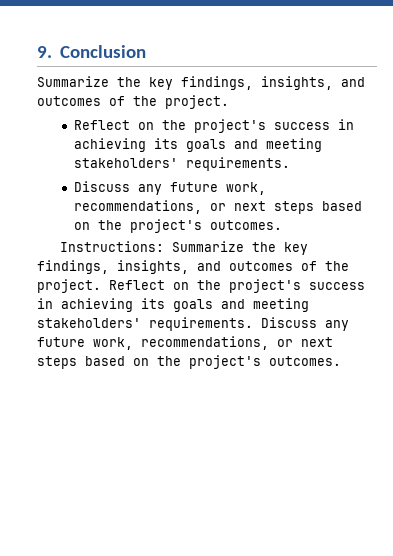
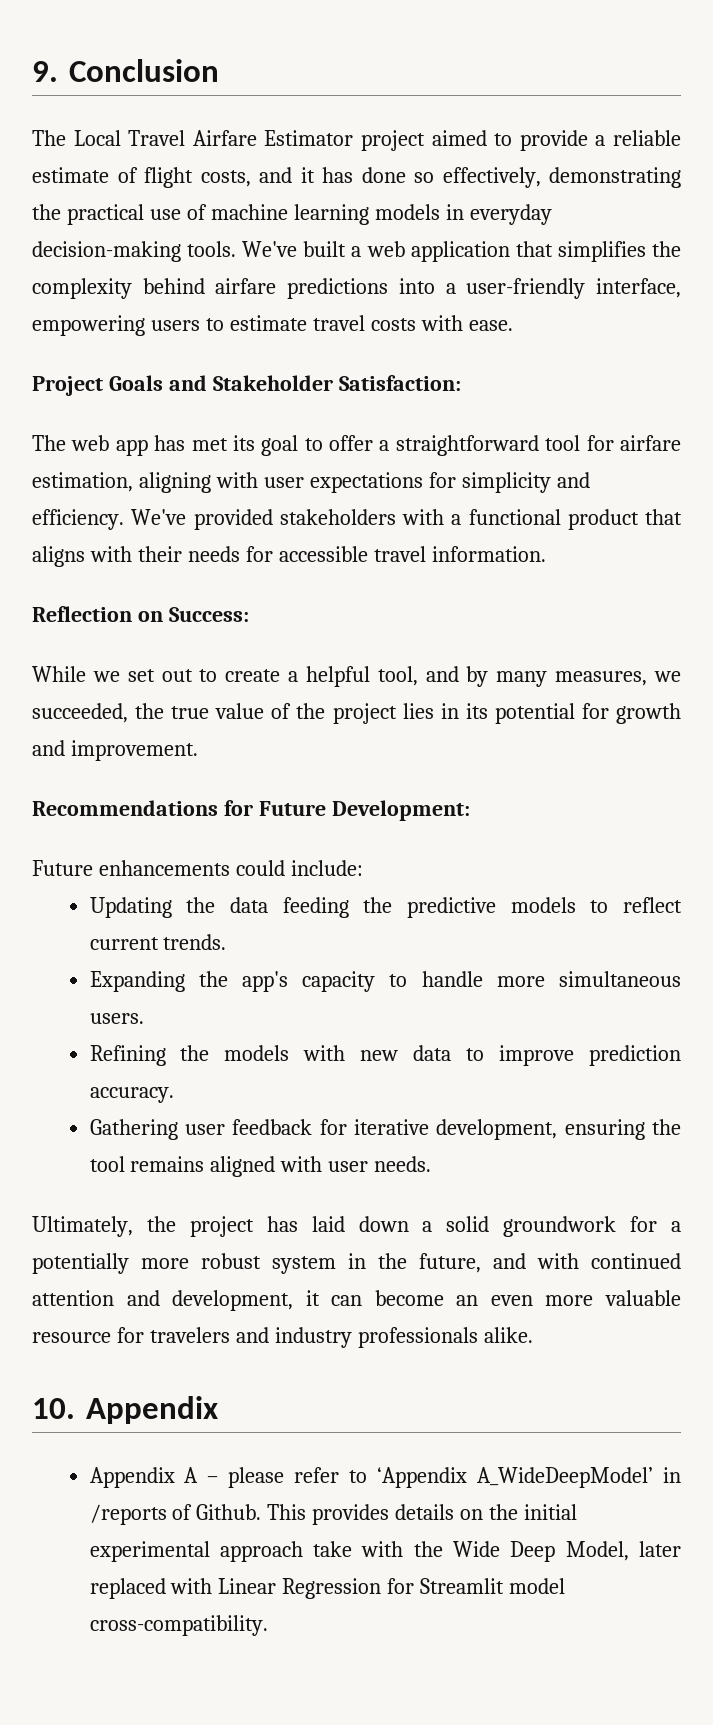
  9. Conclusion
- Summarize the key findings, insights, and outcomes of the project.
- Reflect on the project's success in achieving its goals and meeting stakeholders' requirements.
- Discuss any future work, recommendations, or next steps based on the project's outcomes.
- Instructions: Summarize the key findings, insights, and outcomes of the project. Reflect on the project's success in achieving its goals and meeting stakeholders' requirements. Discuss any future work, recommendations, or next steps based on the project's outcomes.
+ The Local Travel Airfare Estimator project aimed to provide a reliable estimate of flight costs, and it has done so effectively, demonstrating the practical use of machine learning models in everyday decision-making tools. We've built a web application that simplifies the complexity behind airfare predictions into a user-friendly interface, empowering users to estimate travel costs with ease.
+ Project Goals and Stakeholder Satisfaction:
+ The web app has met its goal to offer a straightforward tool for airfare estimation, aligning with user expectations for simplicity and efficiency. We've provided stakeholders with a functional product that aligns with their needs for accessible travel information.
+ Reflection on Success:
+ While we set out to create a helpful tool, and by many measures, we succeeded, the true value of the project lies in its potential for growth and improvement.
+ Recommendations for Future Development:
+ Future enhancements could include:
+ Updating the data feeding the predictive models to reflect current trends.
+ Expanding the app's capacity to handle more simultaneous users.
+ Refining the models with new data to improve prediction accuracy.
+ Gathering user feedback for iterative development, ensuring the tool remains aligned with user needs.
+ Ultimately, the project has laid down a solid groundwork for a potentially more robust system in the future, and with continued attention and development, it can become an even more valuable resource for travelers and industry professionals alike.
+ 10. Appendix
+ Appendix A – please refer to ‘Appendix A_WideDeepModel’ in /reports of Github. This provides details on the initial experimental approach take with the Wide Deep Model, later replaced with Linear Regression for Streamlit model cross-compatibility.

